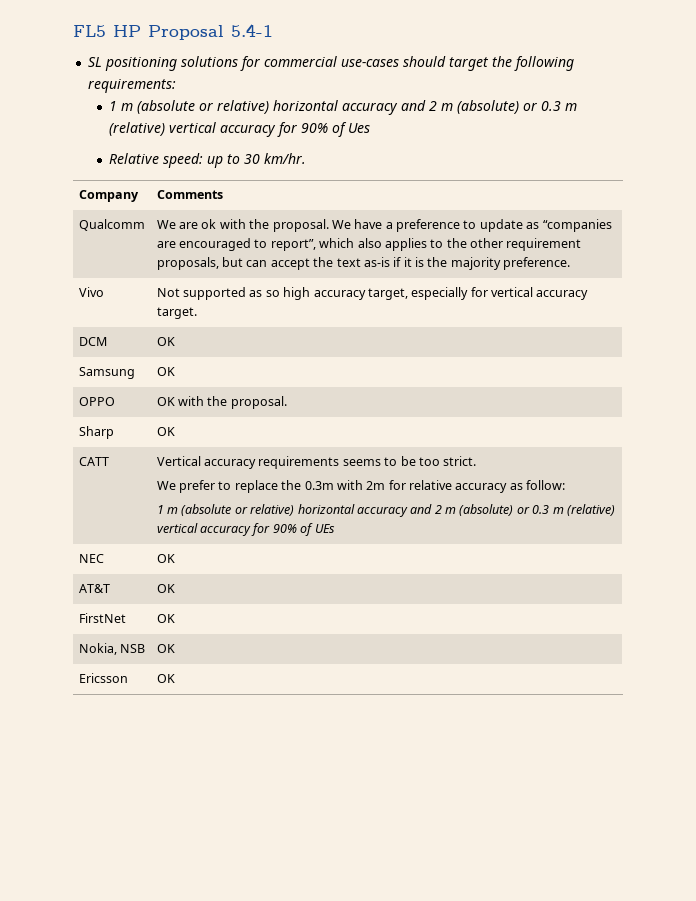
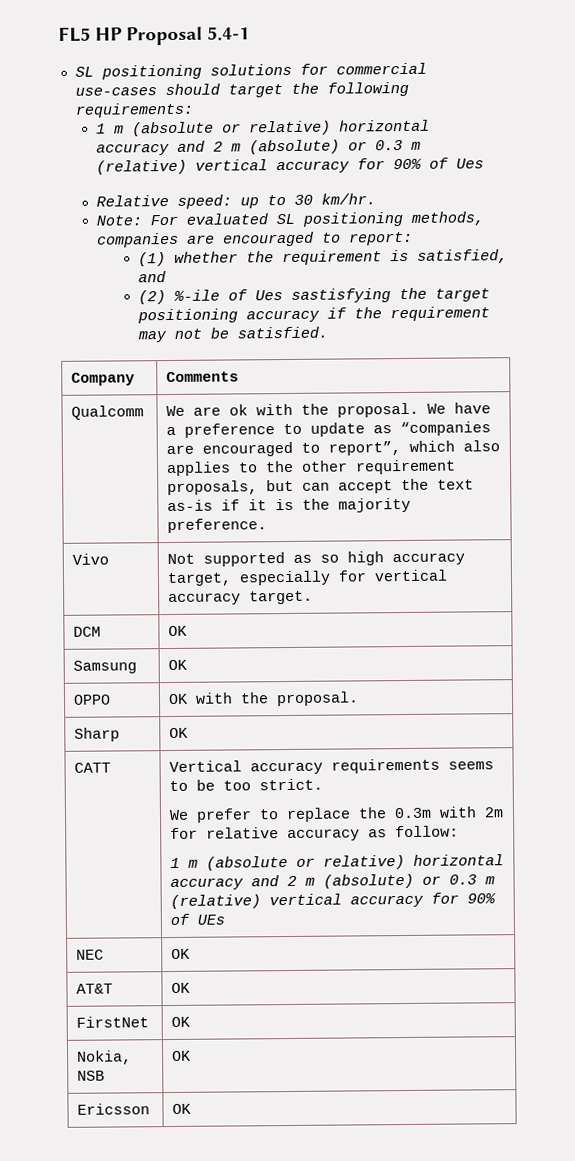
+ Note: For evaluated SL positioning methods, companies are encouraged to report:
+ (1) whether the requirement is satisfied, and
+ (2) %-ile of Ues sastisfying the target positioning accuracy if the requirement may not be satisfied.

